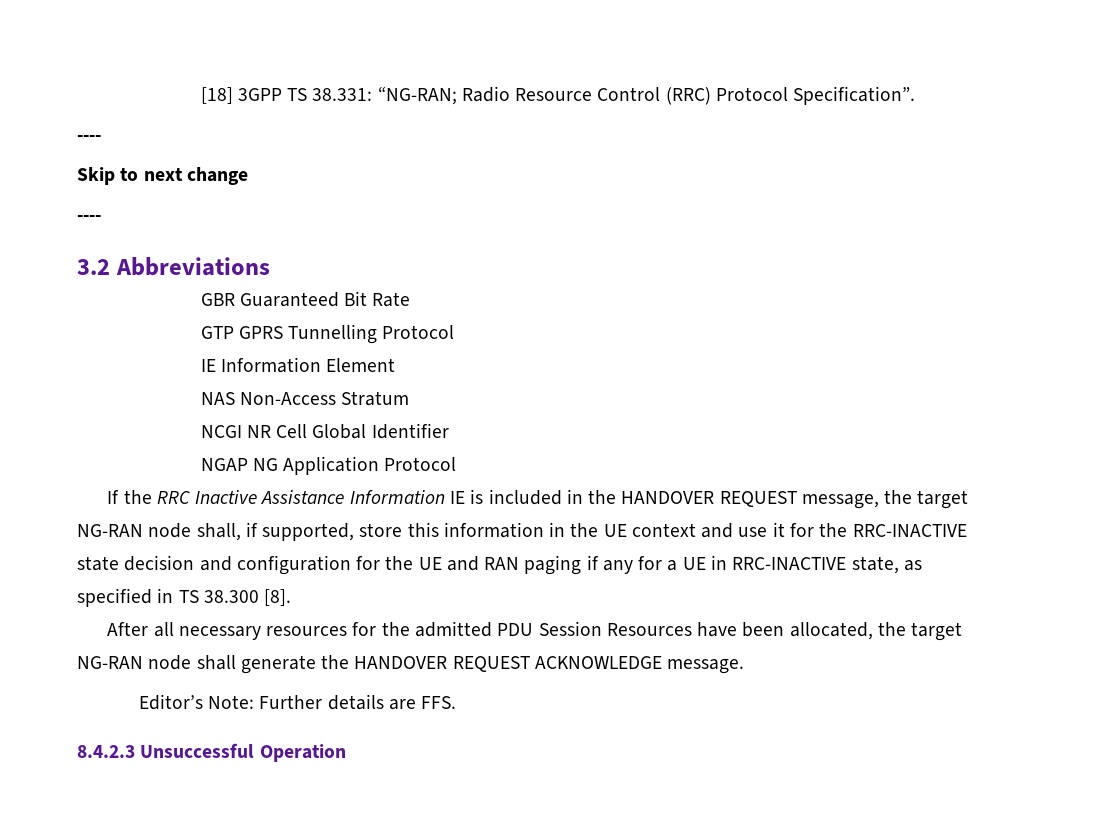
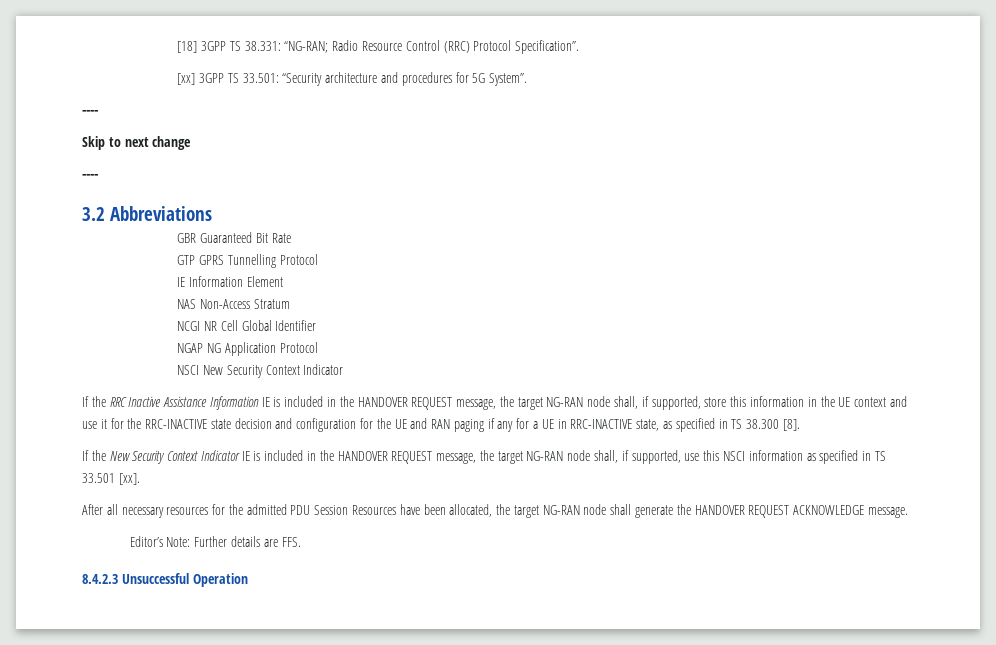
+ [xx] 3GPP TS 33.501: “Security architecture and procedures for 5G System”.
+ NSCI New Security Context Indicator
+ If the New Security Context Indicator IE is included in the HANDOVER REQUEST message, the target NG-RAN node shall, if supported, use this NSCI information as specified in TS 33.501 [xx].

